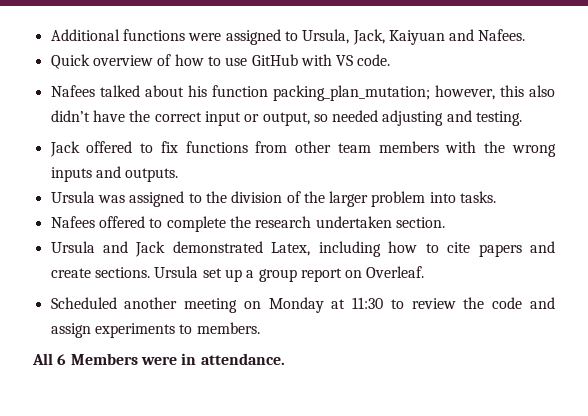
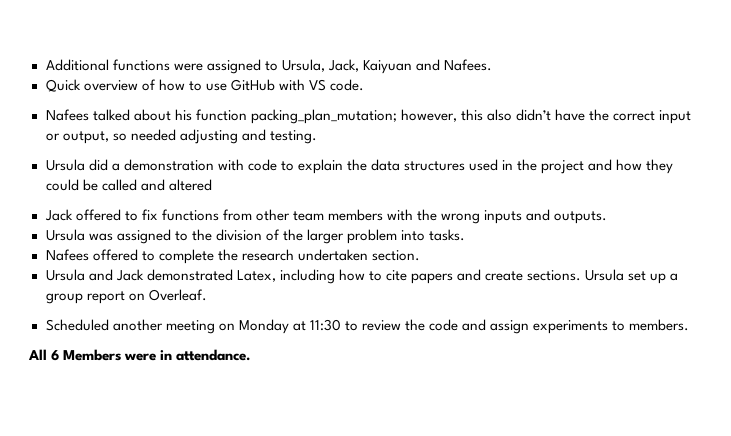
+ Ursula did a demonstration with code to explain the data structures used in the project and how they could be called and altered

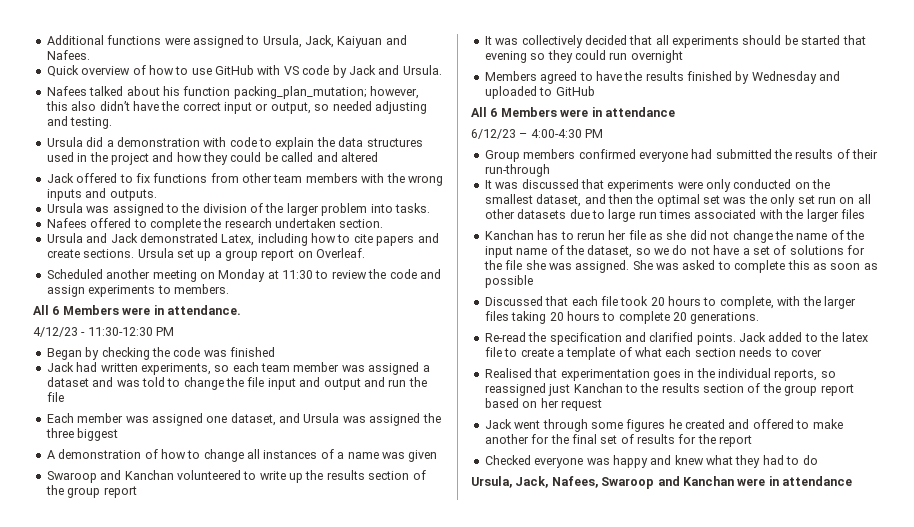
- Quick overview of how to use GitHub with VS code.
+ Quick overview of how to use GitHub with VS code by Jack and Ursula.
+ 4/12/23 - 11:30-12:30 PM
+ Began by checking the code was finished
+ Jack had written experiments, so each team member was assigned a dataset and was told to change the file input and output and run the file
+ Each member was assigned one dataset, and Ursula was assigned the three biggest
+ A demonstration of how to change all instances of a name was given
+ Swaroop and Kanchan volunteered to write up the results section of the group report
+ It was collectively decided that all experiments should be started that evening so they could run overnight
+ Members agreed to have the results finished by Wednesday and uploaded to GitHub
+ All 6 Members were in attendance
+ 6/12/23 – 4:00-4:30 PM
+ Group members confirmed everyone had submitted the results of their run-through
+ It was discussed that experiments were only conducted on the smallest dataset, and then the optimal set was the only set run on all other datasets due to large run times associated with the larger files
+ Kanchan has to rerun her file as she did not change the name of the input name of the dataset, so we do not have a set of solutions for the file she was assigned. She was asked to complete this as soon as possible
+ Discussed that each file took 20 hours to complete, with the larger files taking 20 hours to complete 20 generations.
+ Re-read the specification and clarified points. Jack added to the latex file to create a template of what each section needs to cover
+ Realised that experimentation goes in the individual reports, so reassigned just Kanchan to the results section of the group report based on her request
+ Jack went through some figures he created and offered to make another for the final set of results for the report
+ Checked everyone was happy and knew what they had to do
+ Ursula, Jack, Nafees, Swaroop and Kanchan were in attendance

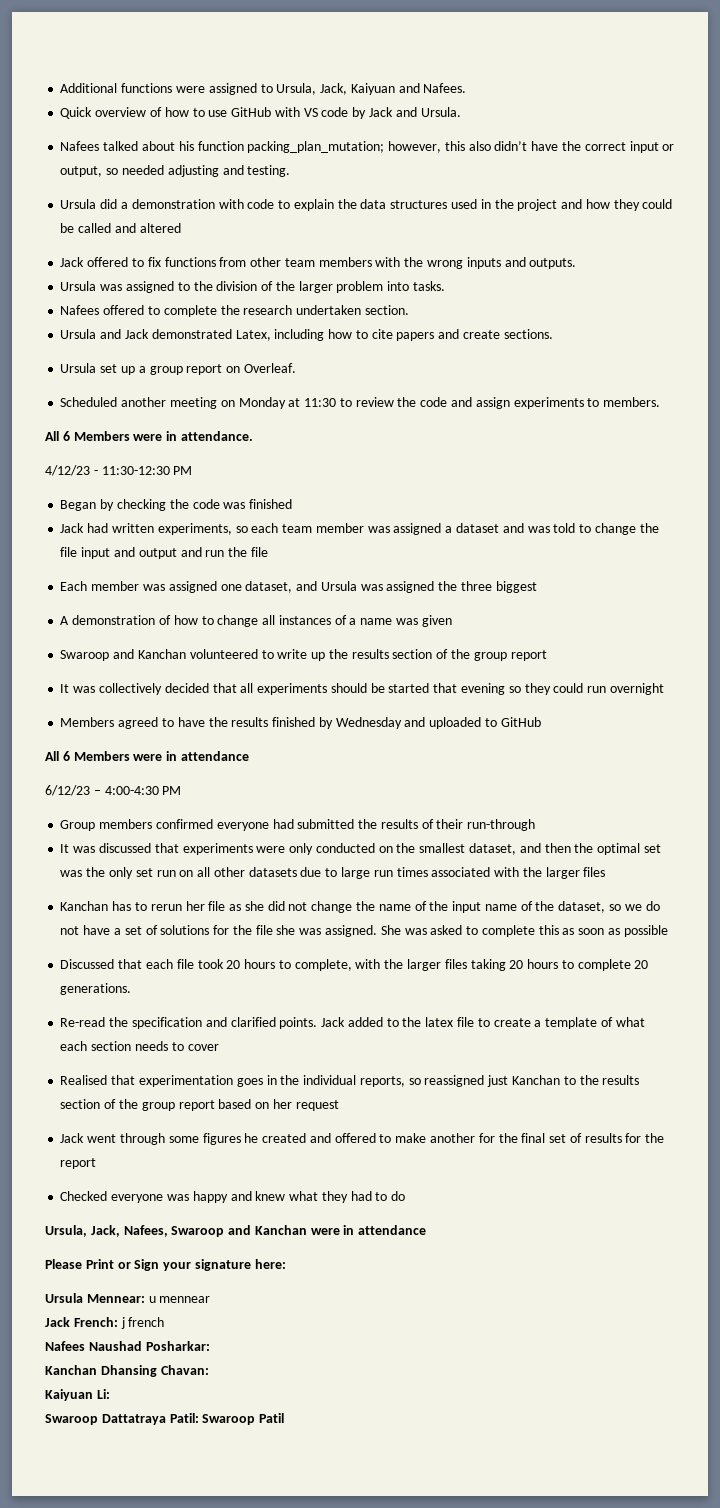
- Ursula and Jack demonstrated Latex, including how to cite papers and create sections. Ursula set up a group report on Overleaf.
+ Ursula and Jack demonstrated Latex, including how to cite papers and create sections.
+ Ursula set up a group report on Overleaf.
+ Please Print or Sign your signature here:
+ Ursula Mennear: u mennear
+ Jack French: j french
+ Nafees Naushad Posharkar:
+ Kanchan Dhansing Chavan:
+ Kaiyuan Li:
+ Swaroop Dattatraya Patil: Swaroop Patil

